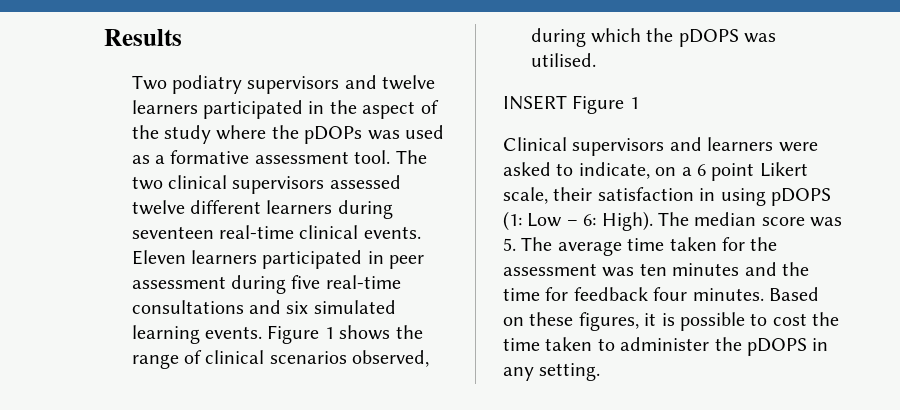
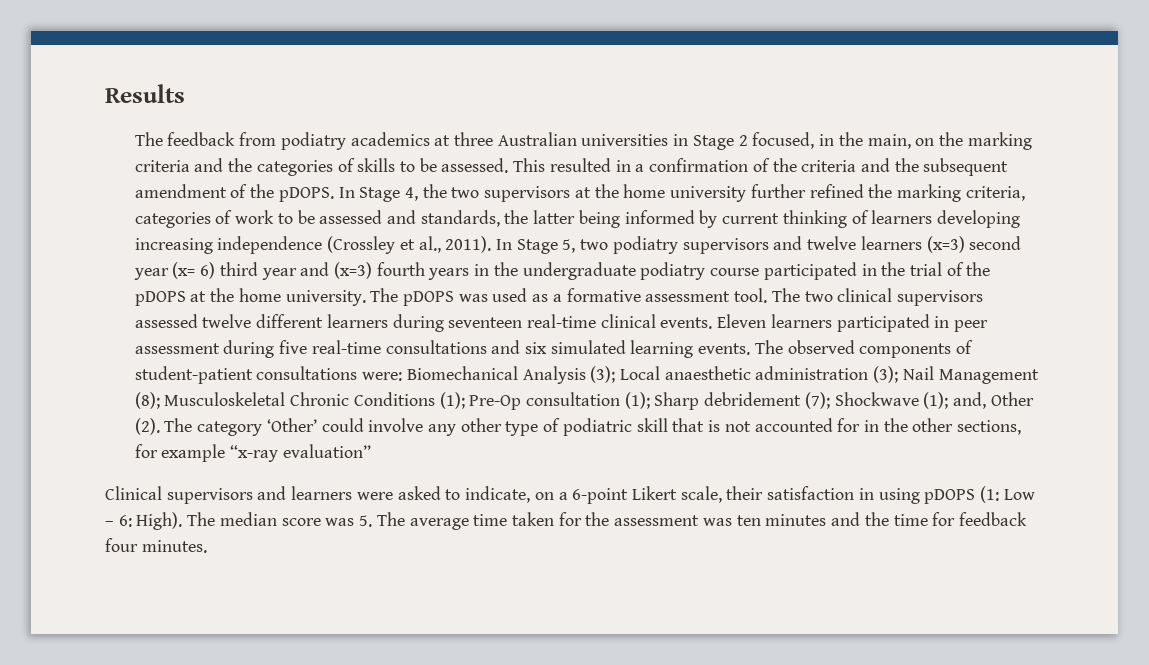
- Two podiatry supervisors and twelve learners participated in the aspect of the study where the pDOPs was used as a formative assessment tool.
+ The feedback from podiatry academics at three Australian universities in Stage 2 focused, in the main, on the marking criteria and the categories of skills to be assessed. This resulted in a confirmation of the criteria and the subsequent amendment of the pDOPS. In Stage 4, the two supervisors at the home university further refined the marking criteria, categories of work to be assessed and standards, the latter being informed by current thinking of learners developing increasing independence (Crossley et al., 2011). In Stage 5, two podiatry supervisors and twelve learners (x=3) second year (x= 6) third year and (x=3) fourth years in the undergraduate podiatry course participated in the trial of the pDOPS at the home university. The pDOPS was used as a formative assessment tool.
- Figure 1 shows the range of clinical scenarios observed, during which the pDOPS was utilised.
- INSERT Figure 1
+ The observed components of student-patient consultations were: Biomechanical Analysis (3); Local anaesthetic administration (3); Nail Management (8); Musculoskeletal Chronic Conditions (1); Pre-Op consultation (1); Sharp debridement (7); Shockwave (1); and, Other (2). The category ‘Other’ could involve any other type of podiatric skill that is not accounted for in the other sections, for example “x-ray evaluation”
- Clinical supervisors and learners were asked to indicate, on a 6 point Likert scale, their satisfaction in using pDOPS (1: Low – 6: High).
+ Clinical supervisors and learners were asked to indicate, on a 6-point Likert scale, their satisfaction in using pDOPS (1: Low – 6: High).
- Based on these figures, it is possible to cost the time taken to administer the pDOPS in any setting.

